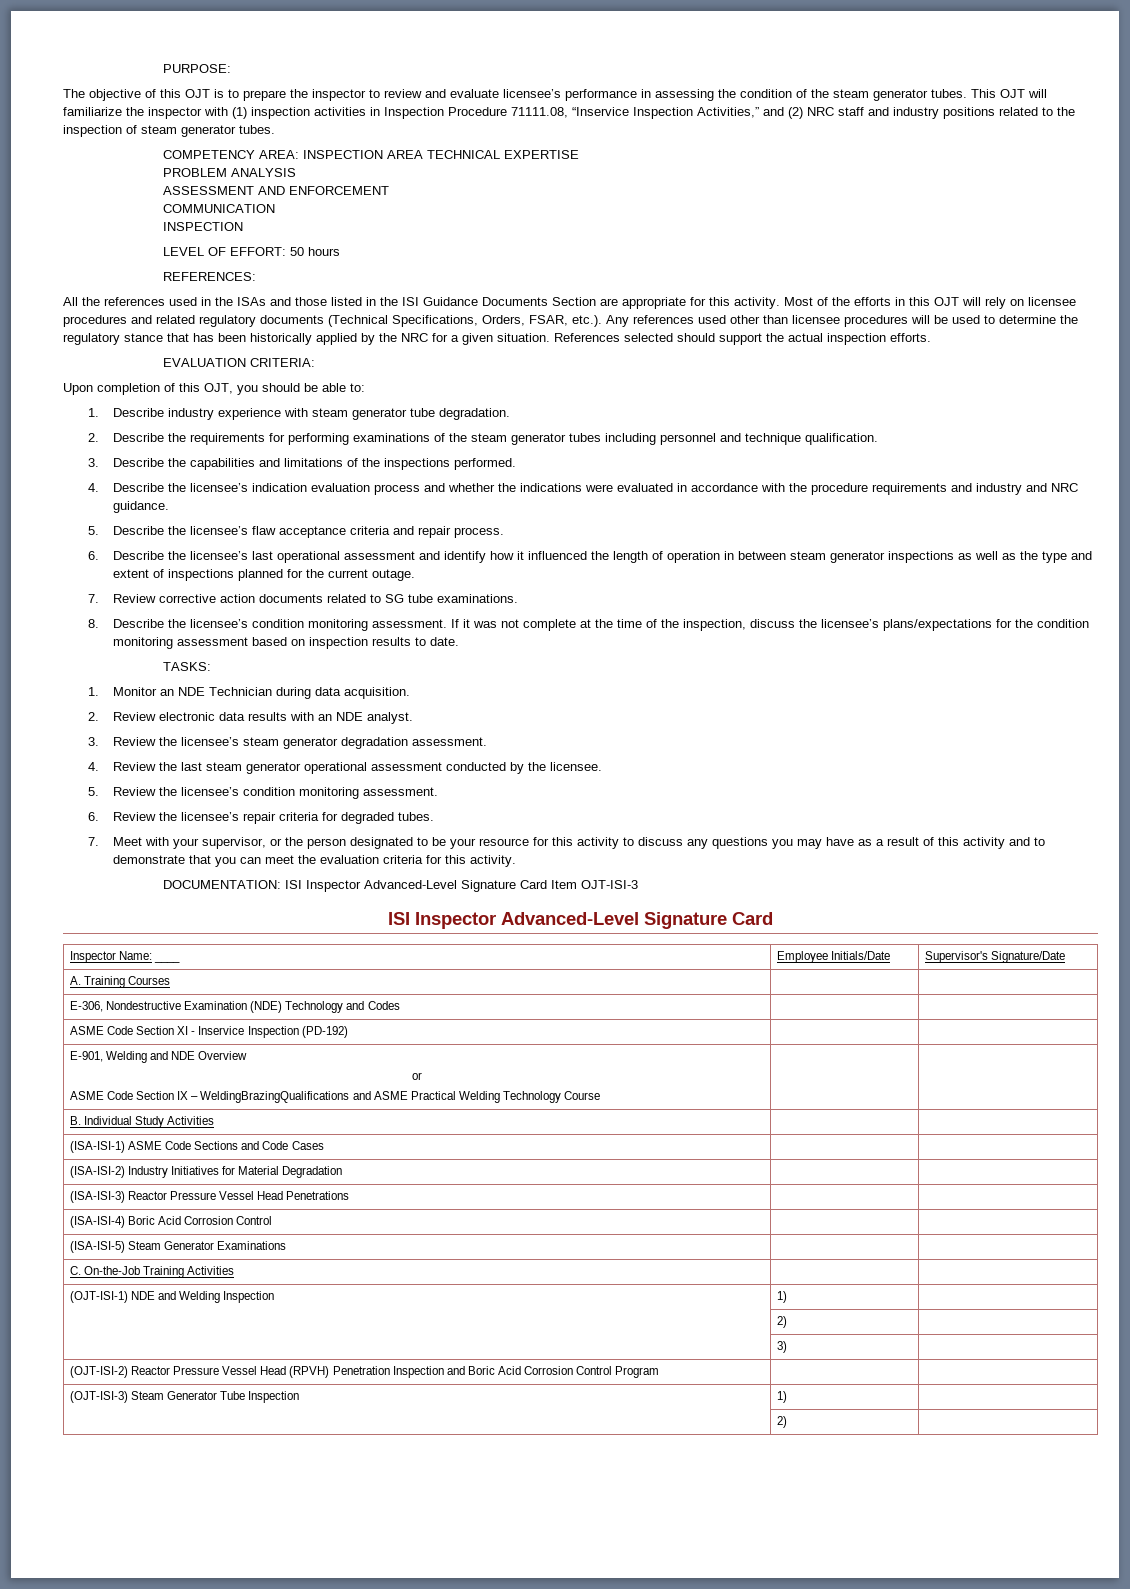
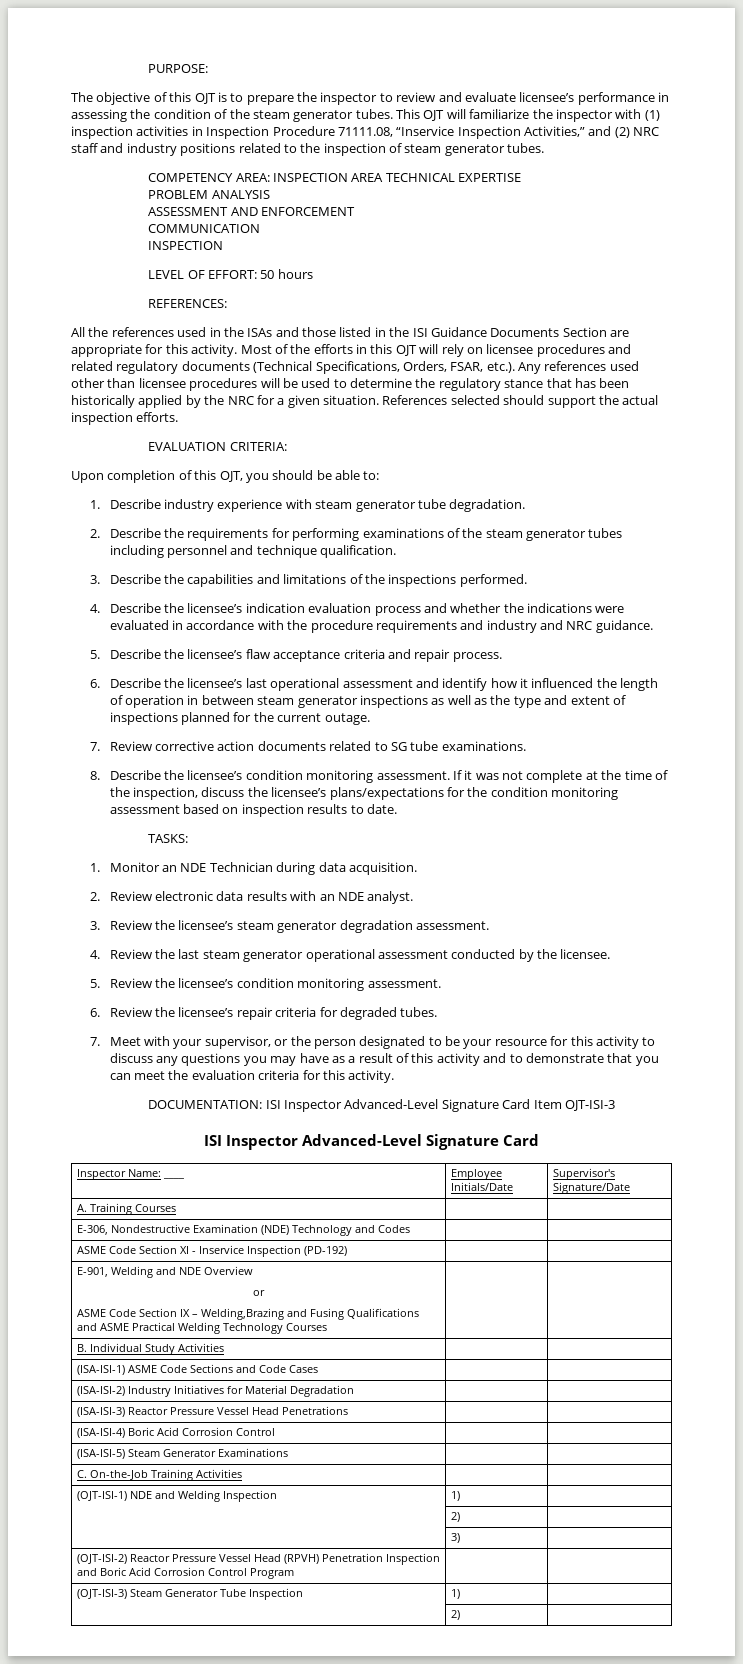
  E-901, Welding and NDE Overview
  or
- ASME Code Section IX – WeldingBrazingQualifications and ASME Practical Welding Technology Course | |
+ ASME Code Section IX – Welding,Brazing and Fusing Qualifications and ASME Practical Welding Technology Courses | |

